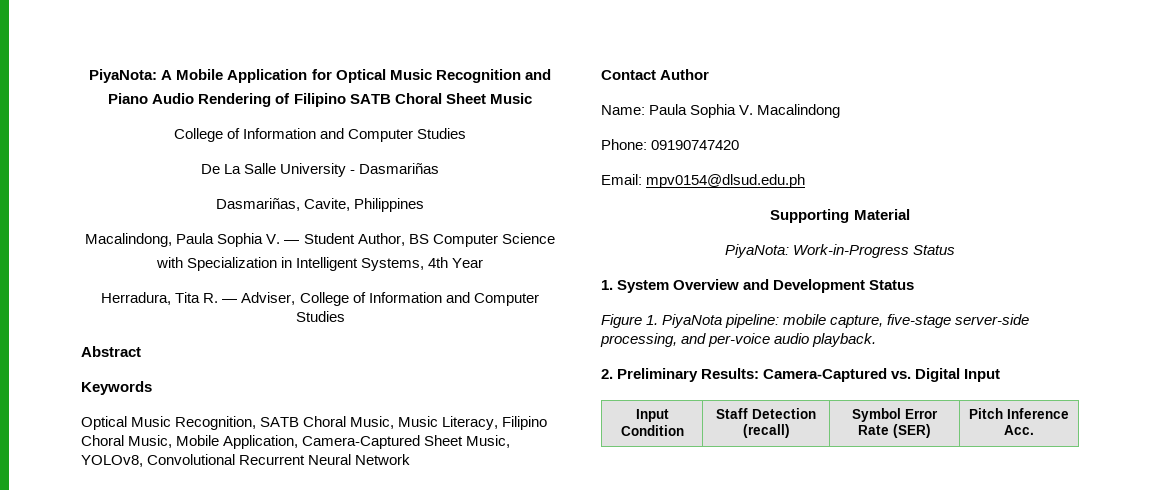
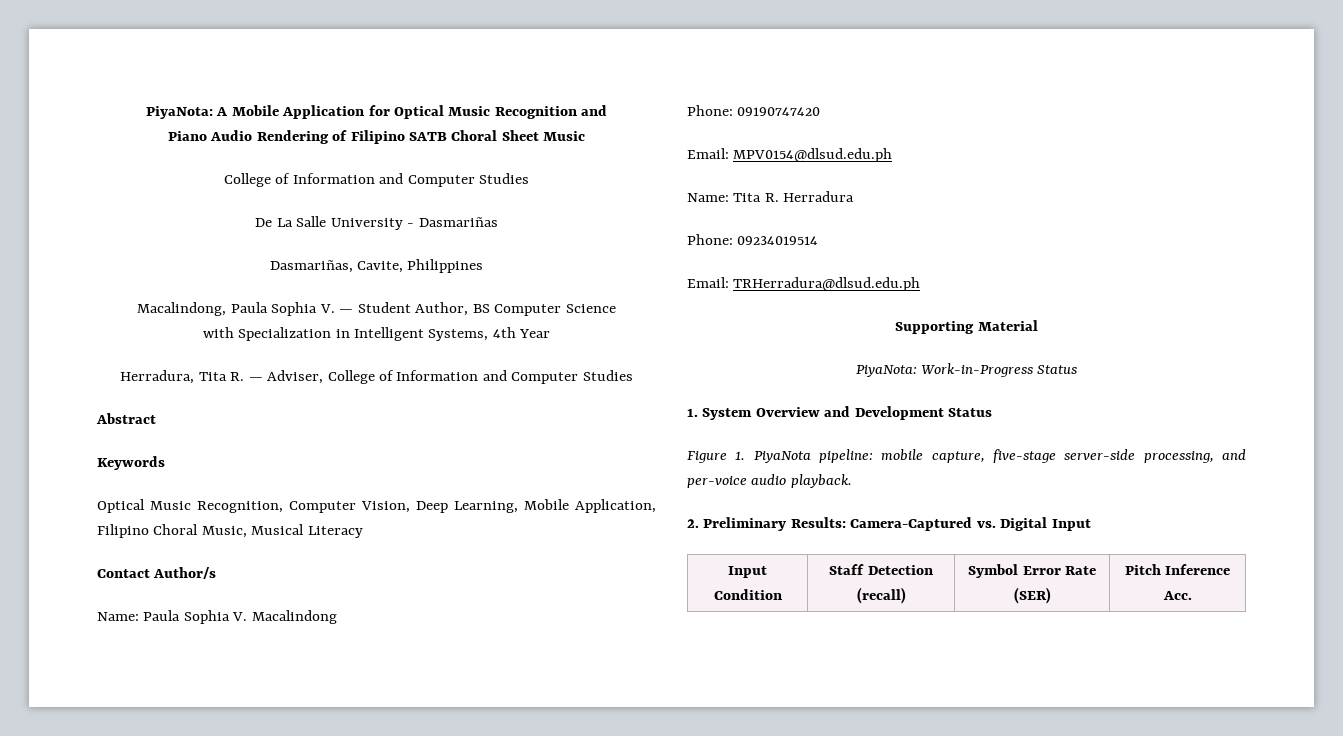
- Optical Music Recognition, SATB Choral Music, Music Literacy, Filipino Choral Music, Mobile Application, Camera-Captured Sheet Music, YOLOv8, Convolutional Recurrent Neural Network
+ Optical Music Recognition, Computer Vision, Deep Learning, Mobile Application, Filipino Choral Music, Musical Literacy
- Contact Author
+ Contact Author/s
- Email: mpv0154@dlsud.edu.ph
+ Email: MPV0154@dlsud.edu.ph
+ Name: Tita R. Herradura
+ Phone: 09234019514
+ Email: TRHerradura@dlsud.edu.ph

